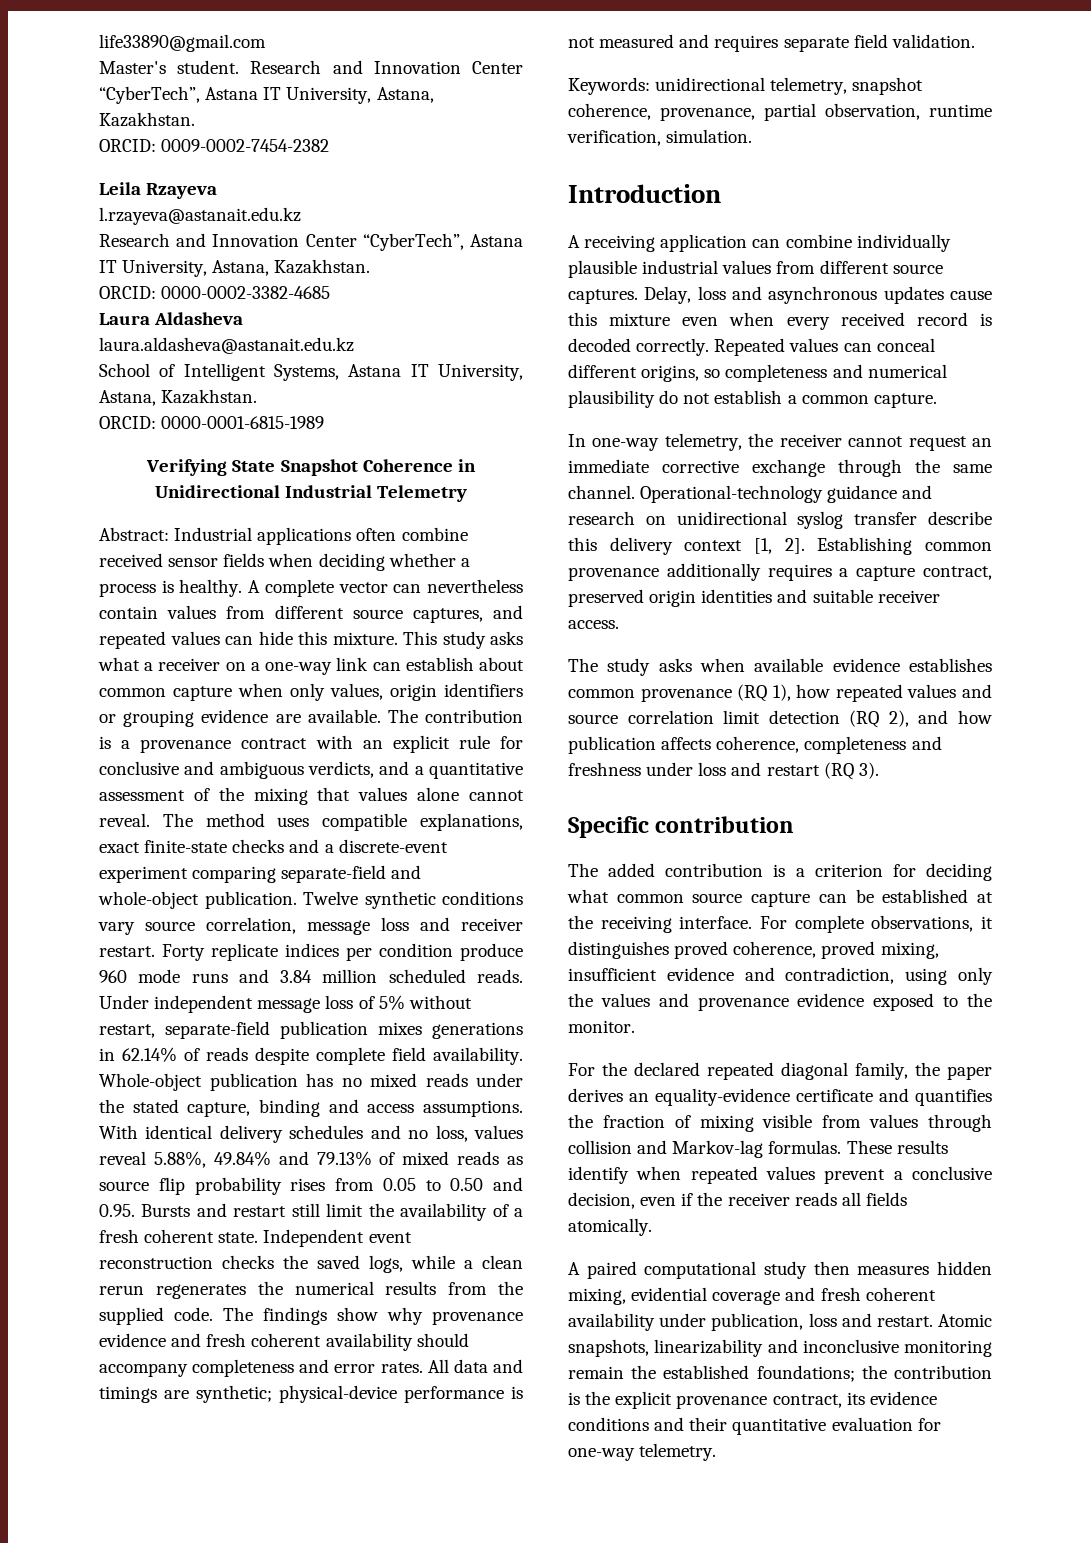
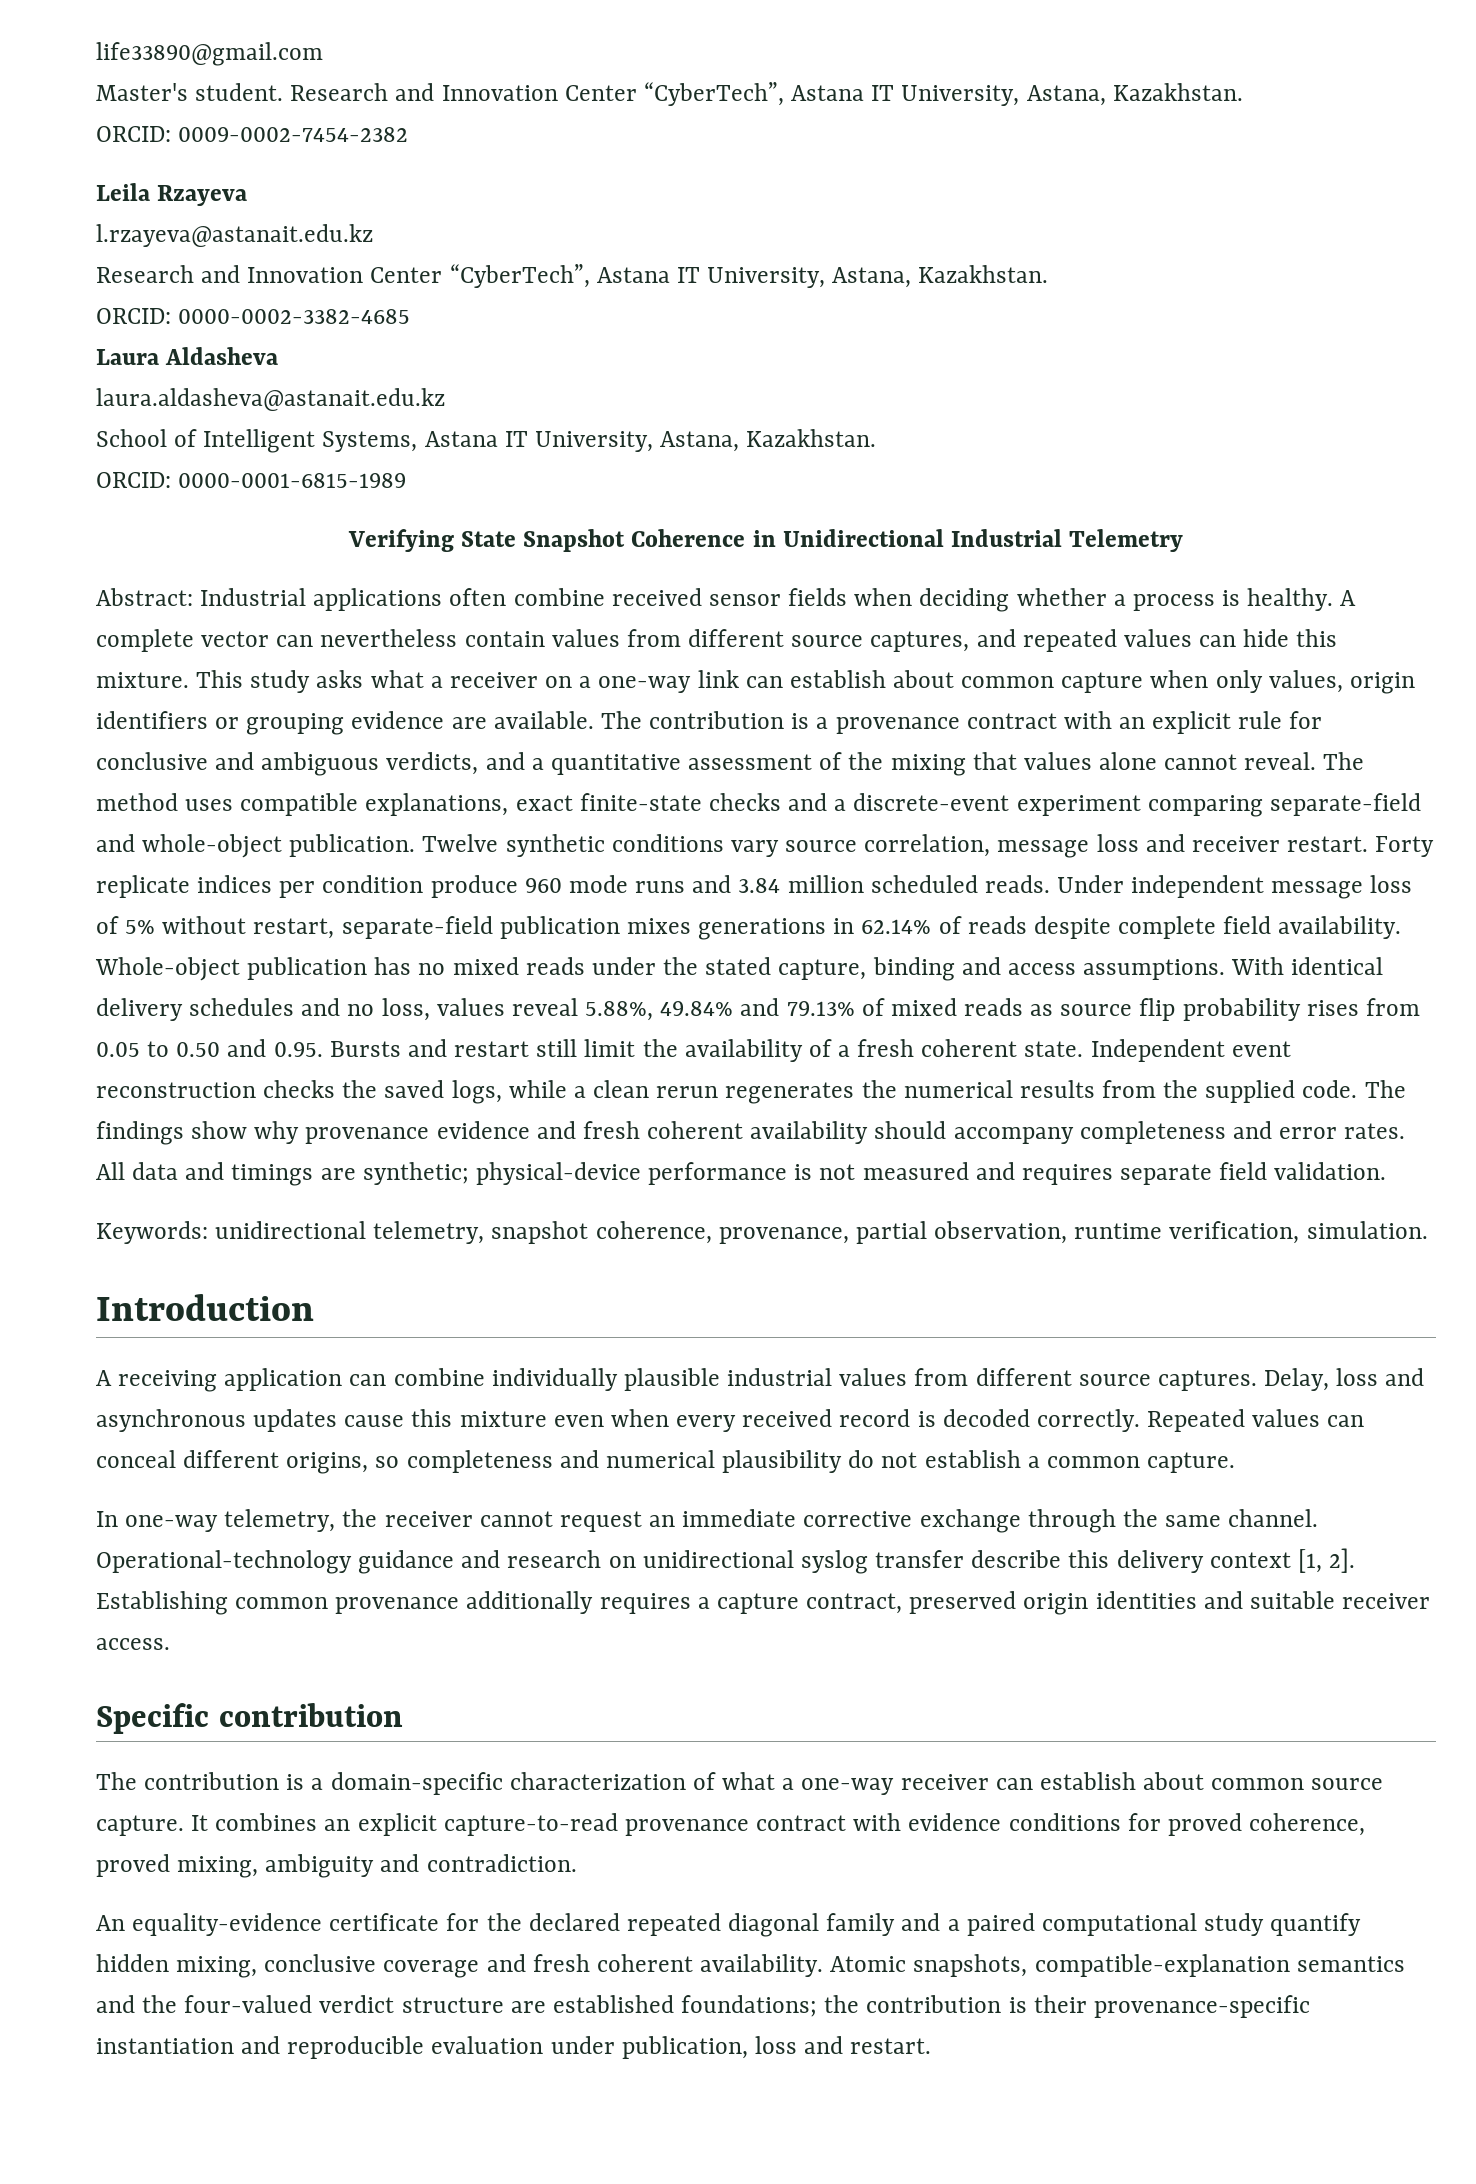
- The study asks when available evidence establishes common provenance (RQ 1), how repeated values and source correlation limit detection (RQ 2), and how publication affects coherence, completeness and freshness under loss and restart (RQ 3).
- The added contribution is a criterion for deciding what common source capture can be established at the receiving interface. For complete observations, it distinguishes proved coherence, proved mixing, insufficient evidence and contradiction, using only the values and provenance evidence exposed to the monitor.
- For the declared repeated diagonal family, the paper derives an equality-evidence certificate and quantifies the fraction of mixing visible from values through collision and Markov-lag formulas. These results identify when repeated values prevent a conclusive decision, even if the receiver reads all fields atomically.
- A paired computational study then measures hidden mixing, evidential coverage and fresh coherent availability under publication, loss and restart. Atomic snapshots, linearizability and inconclusive monitoring remain the established foundations; the contribution is the explicit provenance contract, its evidence conditions and their quantitative evaluation for one-way telemetry.
+ The contribution is a domain-specific characterization of what a one-way receiver can establish about common source capture. It combines an explicit capture-to-read provenance contract with evidence conditions for proved coherence, proved mixing, ambiguity and contradiction.
+ An equality-evidence certificate for the declared repeated diagonal family and a paired computational study quantify hidden mixing, conclusive coverage and fresh coherent availability. Atomic snapshots, compatible-explanation semantics and the four-valued verdict structure are established foundations; the contribution is their provenance-specific instantiation and reproducible evaluation under publication, loss and restart.

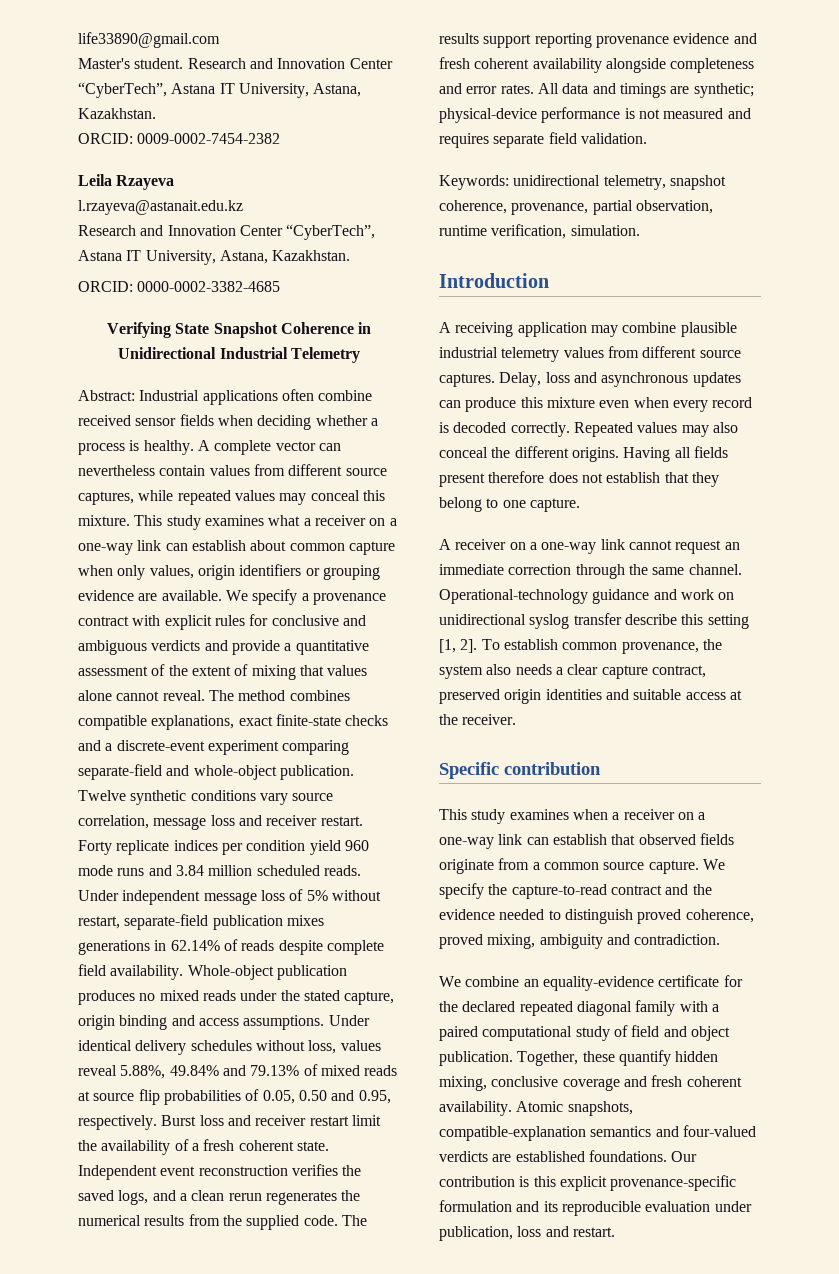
- Laura Aldasheva
- laura.aldasheva@astanait.edu.kz
- School of Intelligent Systems, Astana IT University, Astana, Kazakhstan.
- ORCID: 0000-0001-6815-1989
- A complete vector can nevertheless contain values from different source captures, and repeated values can hide this mixture.
+ A complete vector can nevertheless contain values from different source captures, while repeated values may conceal this mixture.
- This study asks what a receiver on a one-way link can establish about common capture when only values, origin identifiers or grouping evidence are available.
+ This study examines what a receiver on a one-way link can establish about common capture when only values, origin identifiers or grouping evidence are available.
- The contribution is a provenance contract with an explicit rule for conclusive and ambiguous verdicts, and a quantitative assessment of the mixing that values alone cannot reveal.
+ We specify a provenance contract with explicit rules for conclusive and ambiguous verdicts and provide a quantitative assessment of the extent of mixing that values alone cannot reveal.
- The method uses compatible explanations, exact finite-state checks and a discrete-event experiment comparing separate-field and whole-object publication.
+ The method combines compatible explanations, exact finite-state checks and a discrete-event experiment comparing separate-field and whole-object publication.
- Forty replicate indices per condition produce 960 mode runs and 3.84 million scheduled reads.
+ Forty replicate indices per condition yield 960 mode runs and 3.84 million scheduled reads.
- Whole-object publication has no mixed reads under the stated capture, binding and access assumptions.
+ Whole-object publication produces no mixed reads under the stated capture, origin binding and access assumptions.
- With identical delivery schedules and no loss, values reveal 5.88%, 49.84% and 79.13% of mixed reads as source flip probability rises from 0.05 to 0.50 and 0.95. Bursts and restart still limit the availability of a fresh coherent state.
+ Under identical delivery schedules without loss, values reveal 5.88%, 49.84% and 79.13% of mixed reads at source flip probabilities of 0.05, 0.50 and 0.95, respectively. Burst loss and receiver restart limit the availability of a fresh coherent state.
- Independent event reconstruction checks the saved logs, while a clean rerun regenerates the numerical results from the supplied code.
+ Independent event reconstruction verifies the saved logs, and a clean rerun regenerates the numerical results from the supplied code.
- The findings show why provenance evidence and fresh coherent availability should accompany completeness and error rates.
+ The results support reporting provenance evidence and fresh coherent availability alongside completeness and error rates.
- A receiving application can combine individually plausible industrial values from different source captures.
+ A receiving application may combine plausible industrial telemetry values from different source captures.
- Delay, loss and asynchronous updates cause this mixture even when every received record is decoded correctly.
+ Delay, loss and asynchronous updates can produce this mixture even when every record is decoded correctly.
- Repeated values can conceal different origins, so completeness and numerical plausibility do not establish a common capture.
- In one-way telemetry, the receiver cannot request an immediate corrective exchange through the same channel.
+ Repeated values may also conceal the different origins. Having all fields present therefore does not establish that they belong to one capture.
+ A receiver on a one-way link cannot request an immediate correction through the same channel.
- Operational-technology guidance and research on unidirectional syslog transfer describe this delivery context [1, 2]. Establishing common provenance additionally requires a capture contract, preserved origin identities and suitable receiver access.
+ Operational-technology guidance and work on unidirectional syslog transfer describe this setting [1, 2]. To establish common provenance, the system also needs a clear capture contract, preserved origin identities and suitable access at the receiver.
  Specific contribution
- The contribution is a domain-specific characterization of what a one-way receiver can establish about common source capture. It combines an explicit capture-to-read provenance contract with evidence conditions for proved coherence, proved mixing, ambiguity and contradiction.
+ This study examines when a receiver on a one-way link can establish that observed fields originate from a common source capture. We specify the capture-to-read contract and the evidence needed to distinguish proved coherence, proved mixing, ambiguity and contradiction.
- An equality-evidence certificate for the declared repeated diagonal family and a paired computational study quantify hidden mixing, conclusive coverage and fresh coherent availability.
+ We combine an equality-evidence certificate for the declared repeated diagonal family with a paired computational study of field and object publication. Together, these quantify hidden mixing, conclusive coverage and fresh coherent availability.
- Atomic snapshots, compatible-explanation semantics and the four-valued verdict structure are established foundations; the contribution is their provenance-specific instantiation and reproducible evaluation under publication, loss and restart.
+ Atomic snapshots, compatible-explanation semantics and four-valued verdicts are established foundations. Our contribution is this explicit provenance-specific formulation and its reproducible evaluation under publication, loss and restart.

